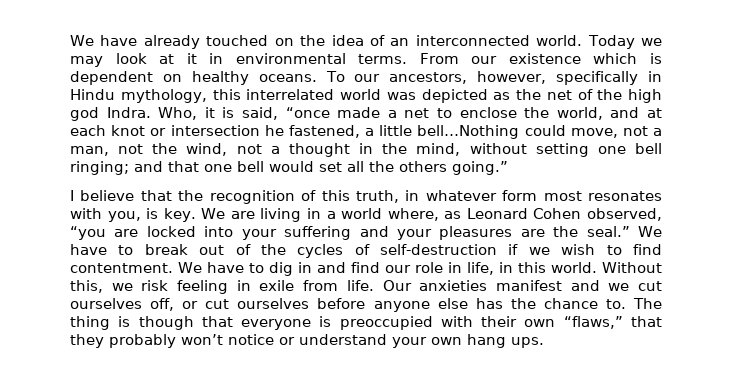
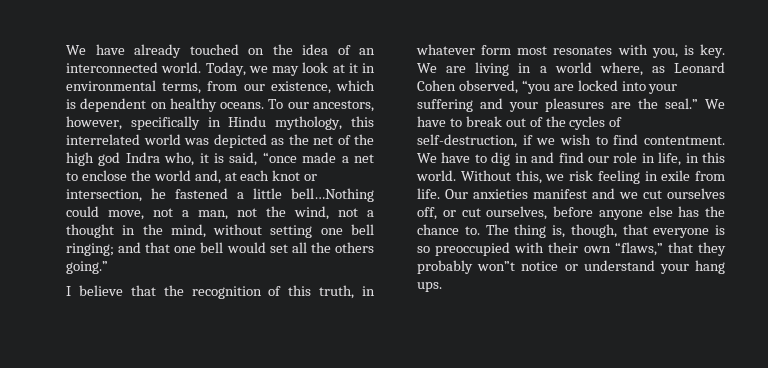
- Today we may look at it in environmental terms. From our existence which is dependent on healthy oceans.
+ Today, we may look at it in environmental terms, from our existence, which is dependent on healthy oceans.
- To our ancestors, however, specifically in Hindu mythology, this interrelated world was depicted as the net of the high god Indra. Who, it is said, “once made a net to enclose the world, and at each knot or intersection he fastened, a little bell…Nothing could move, not a man, not the wind, not a thought in the mind, without setting one bell ringing;
+ To our ancestors, however, specifically in Hindu mythology, this interrelated world was depicted as the net of the high god Indra who, it is said, “once made a net to enclose the world and, at each knot or intersection, he fastened a little bell…Nothing could move, not a man, not the wind, not a thought in the mind, without setting one bell ringing;
- We have to break out of the cycles of self-destruction if we wish to find contentment.
+ We have to break out of the cycles of self-destruction, if we wish to find contentment.
- Our anxieties manifest and we cut ourselves off, or cut ourselves before anyone else has the chance to.
+ Our anxieties manifest and we cut ourselves off, or cut ourselves, before anyone else has the chance to.
- The thing is though that everyone is preoccupied with their own “flaws,” that they probably won’t notice or understand your own hang ups.
+ The thing is, though, that everyone is so preoccupied with their own “flaws,” that they probably won”t notice or understand your hang ups.

